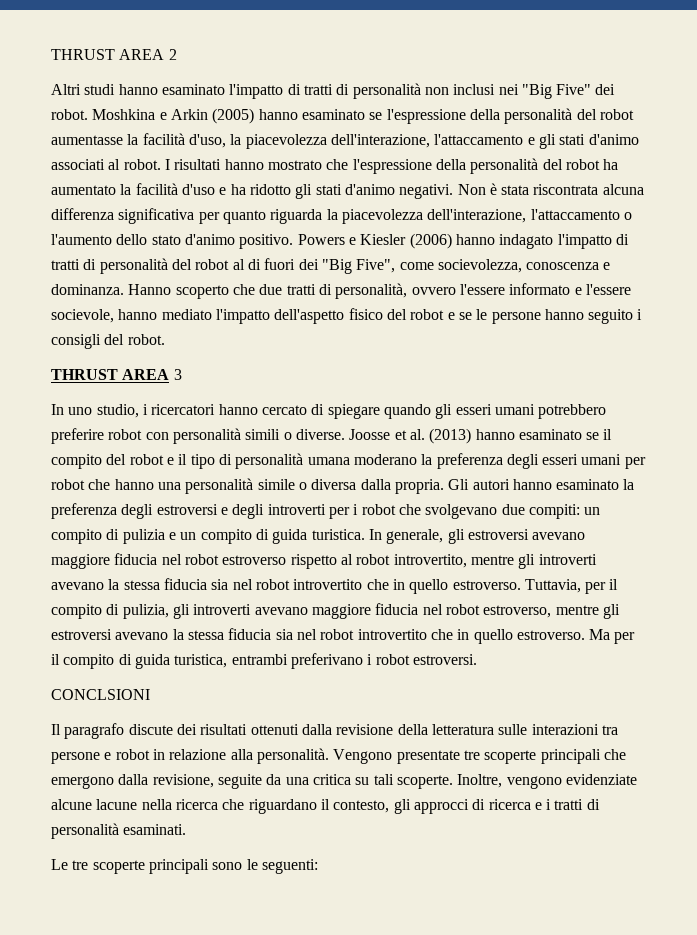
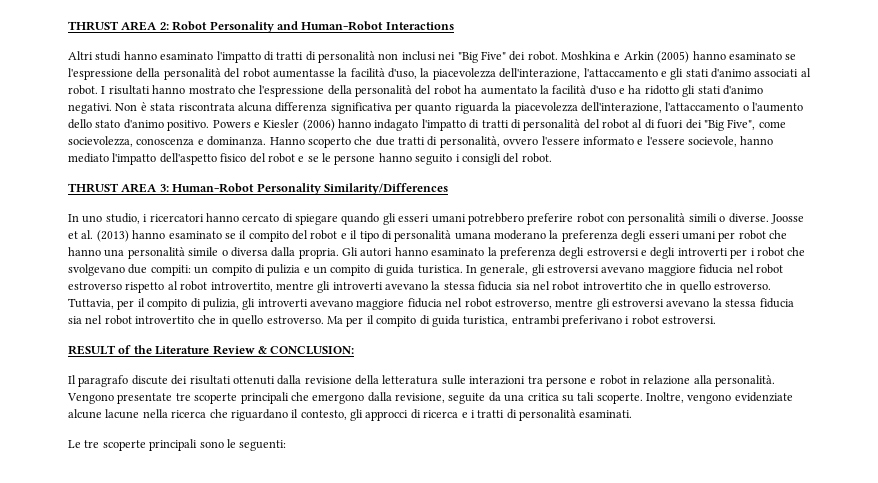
- THRUST AREA 2
+ THRUST AREA 2: Robot Personality and Human‒Robot Interactions
- THRUST AREA 3
+ THRUST AREA 3: Human‒Robot Personality Similarity/Differences
- CONCLSIONI
+ RESULT of the Literature Review & CONCLUSION:

